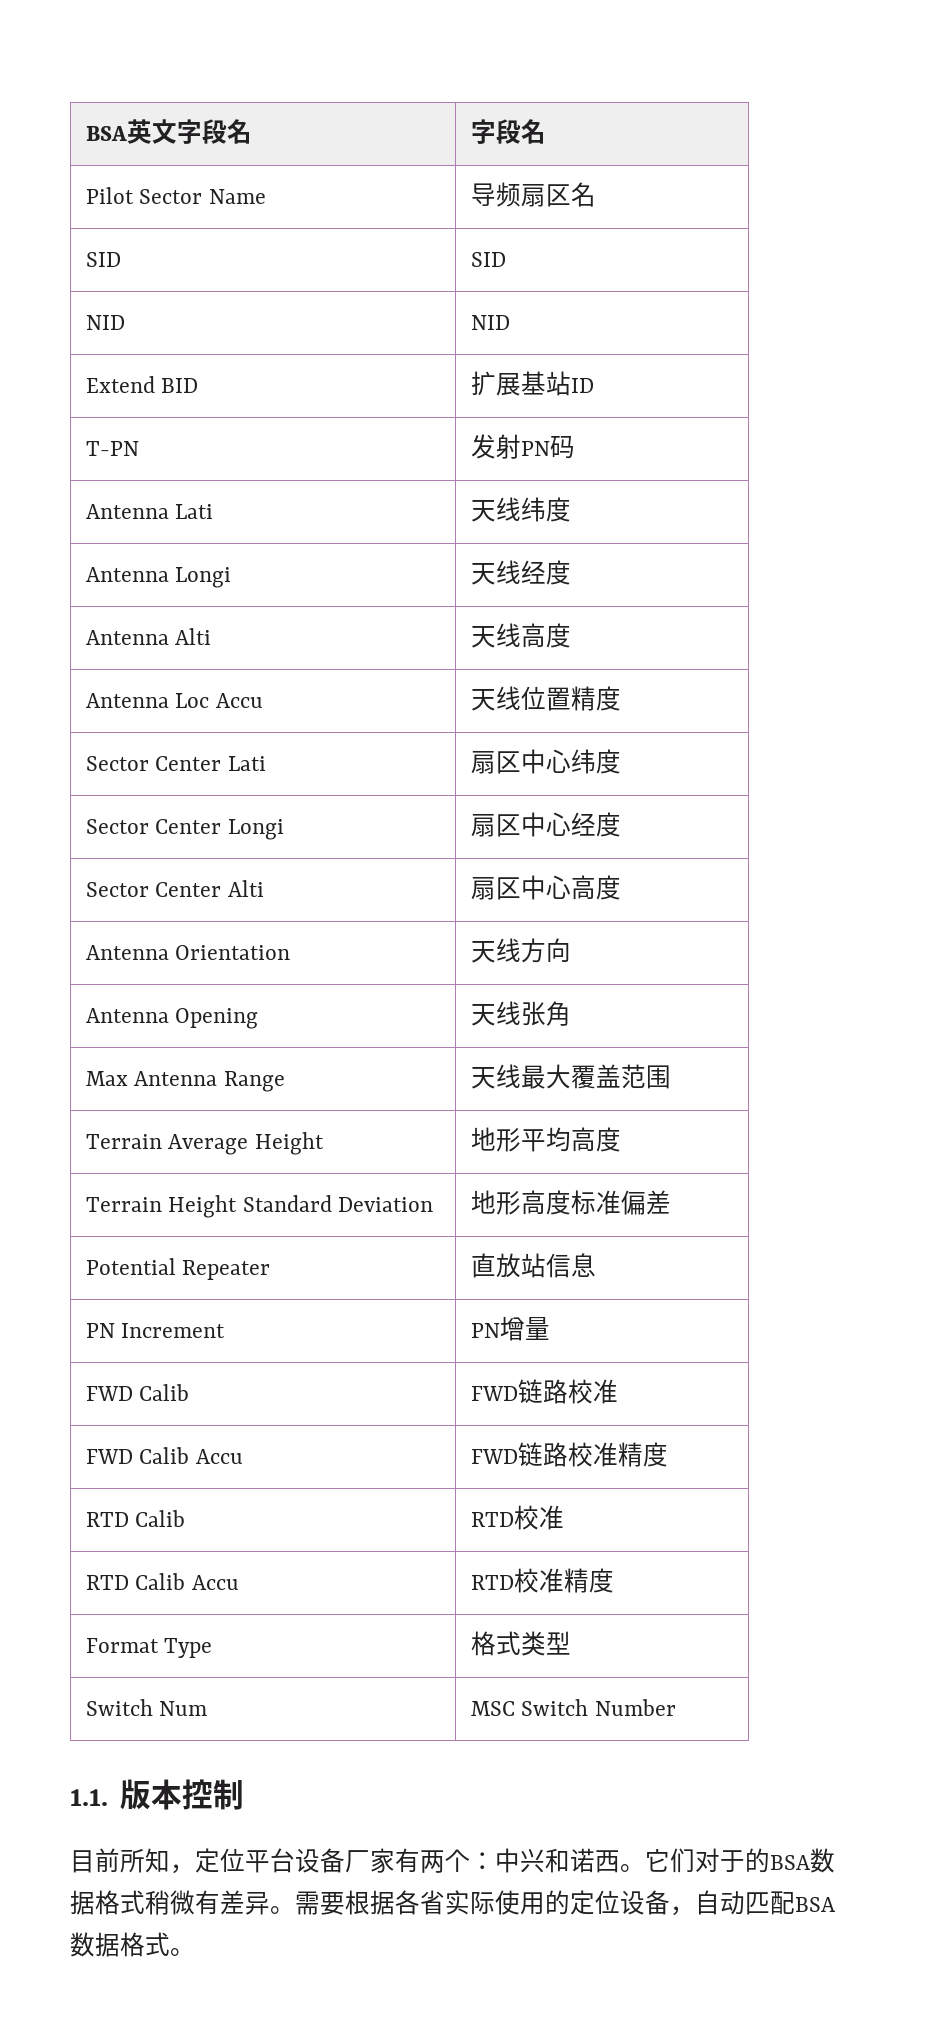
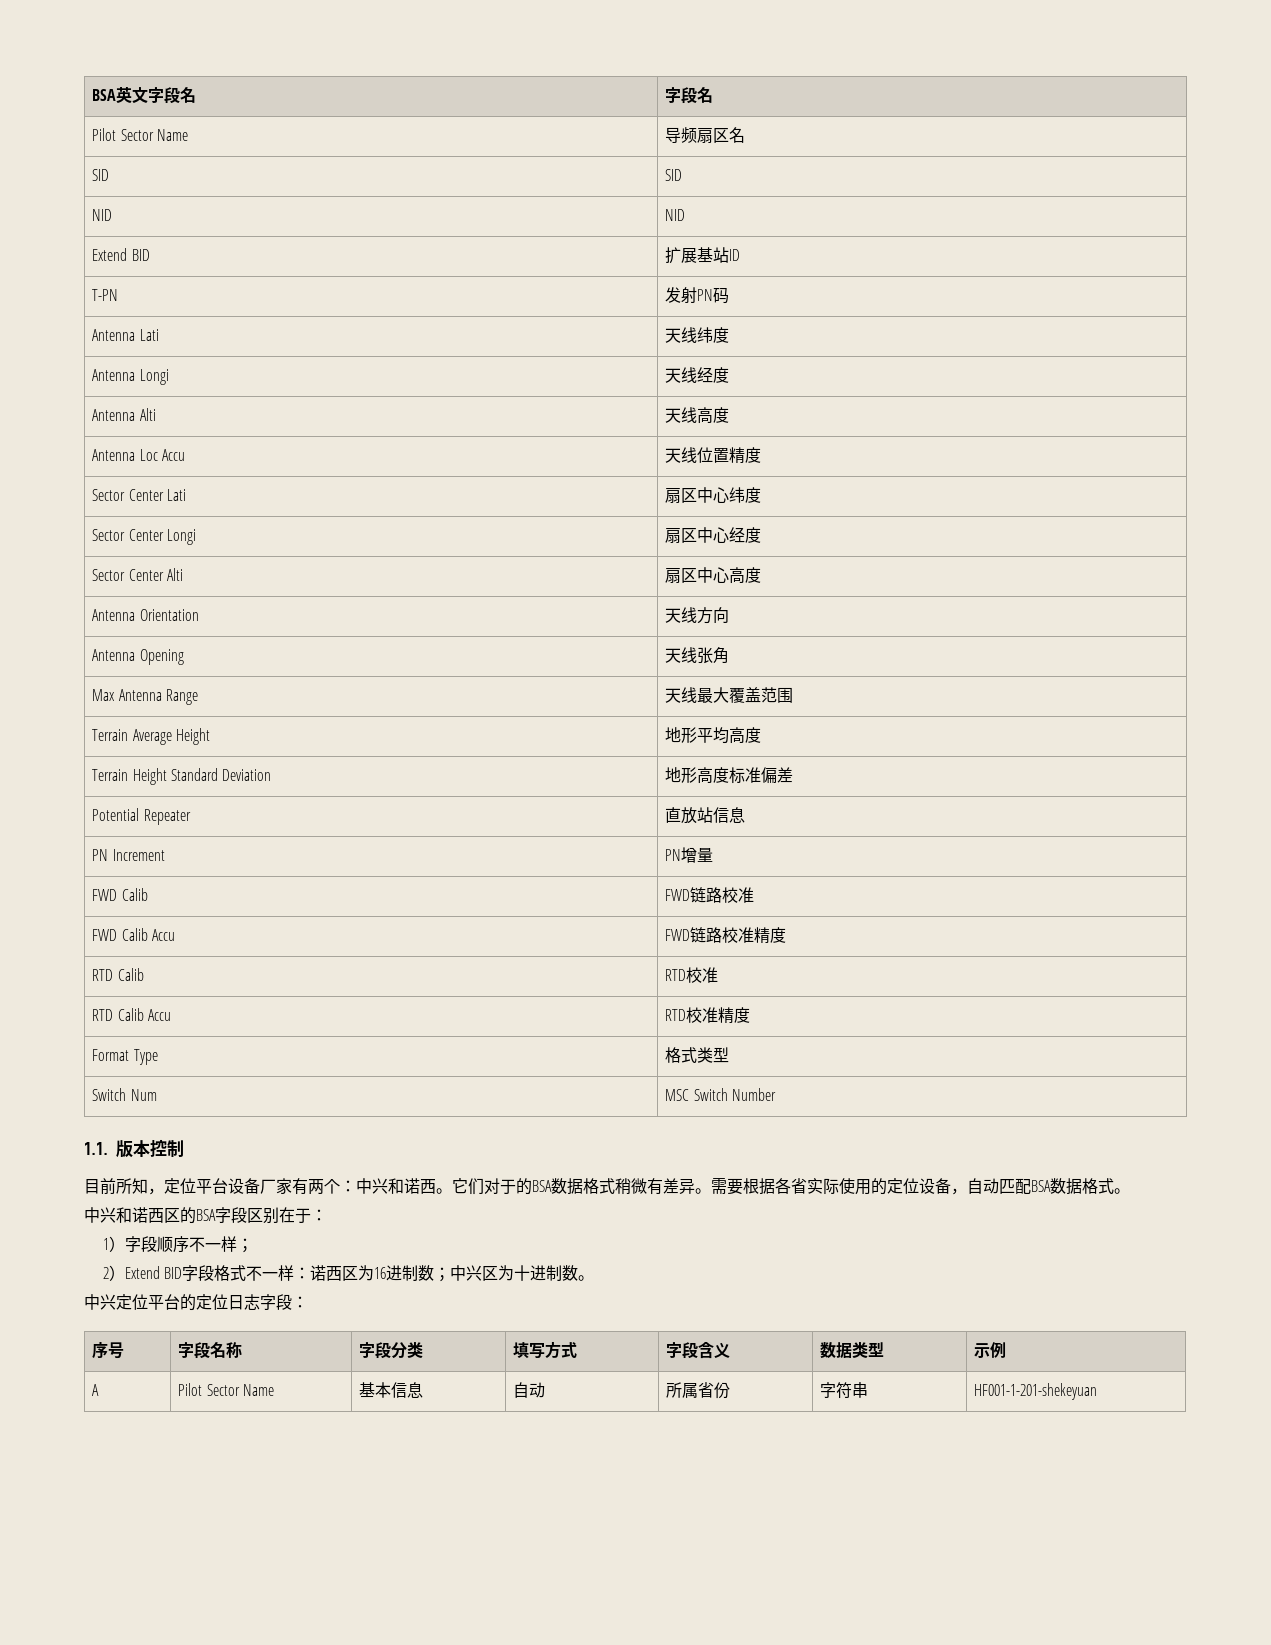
+ 中兴和诺西区的BSA字段区别在于：
+ 1）字段顺序不一样；
+ 2）Extend BID字段格式不一样：诺西区为16进制数；中兴区为十进制数。
+ 中兴定位平台的定位日志字段：
+ 序号 | 字段名称 | 字段分类 | 填写方式 | 字段含义 | 数据类型 | 示例
+ A | Pilot Sector Name | 基本信息 | 自动 | 所属省份 | 字符串 | HF001-1-201-shekeyuan

